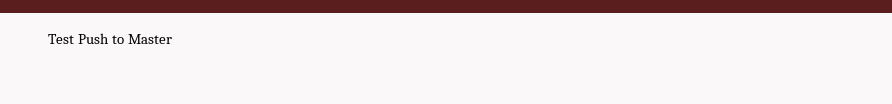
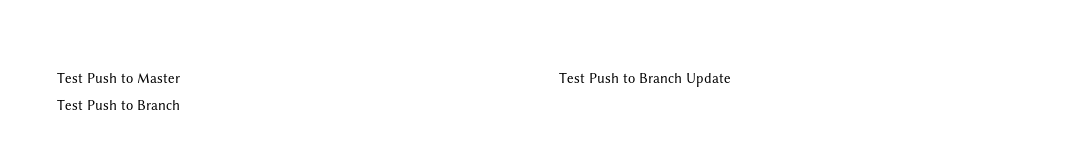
  Test Push to Master
+ Test Push to Branch
+ Test Push to Branch Update

